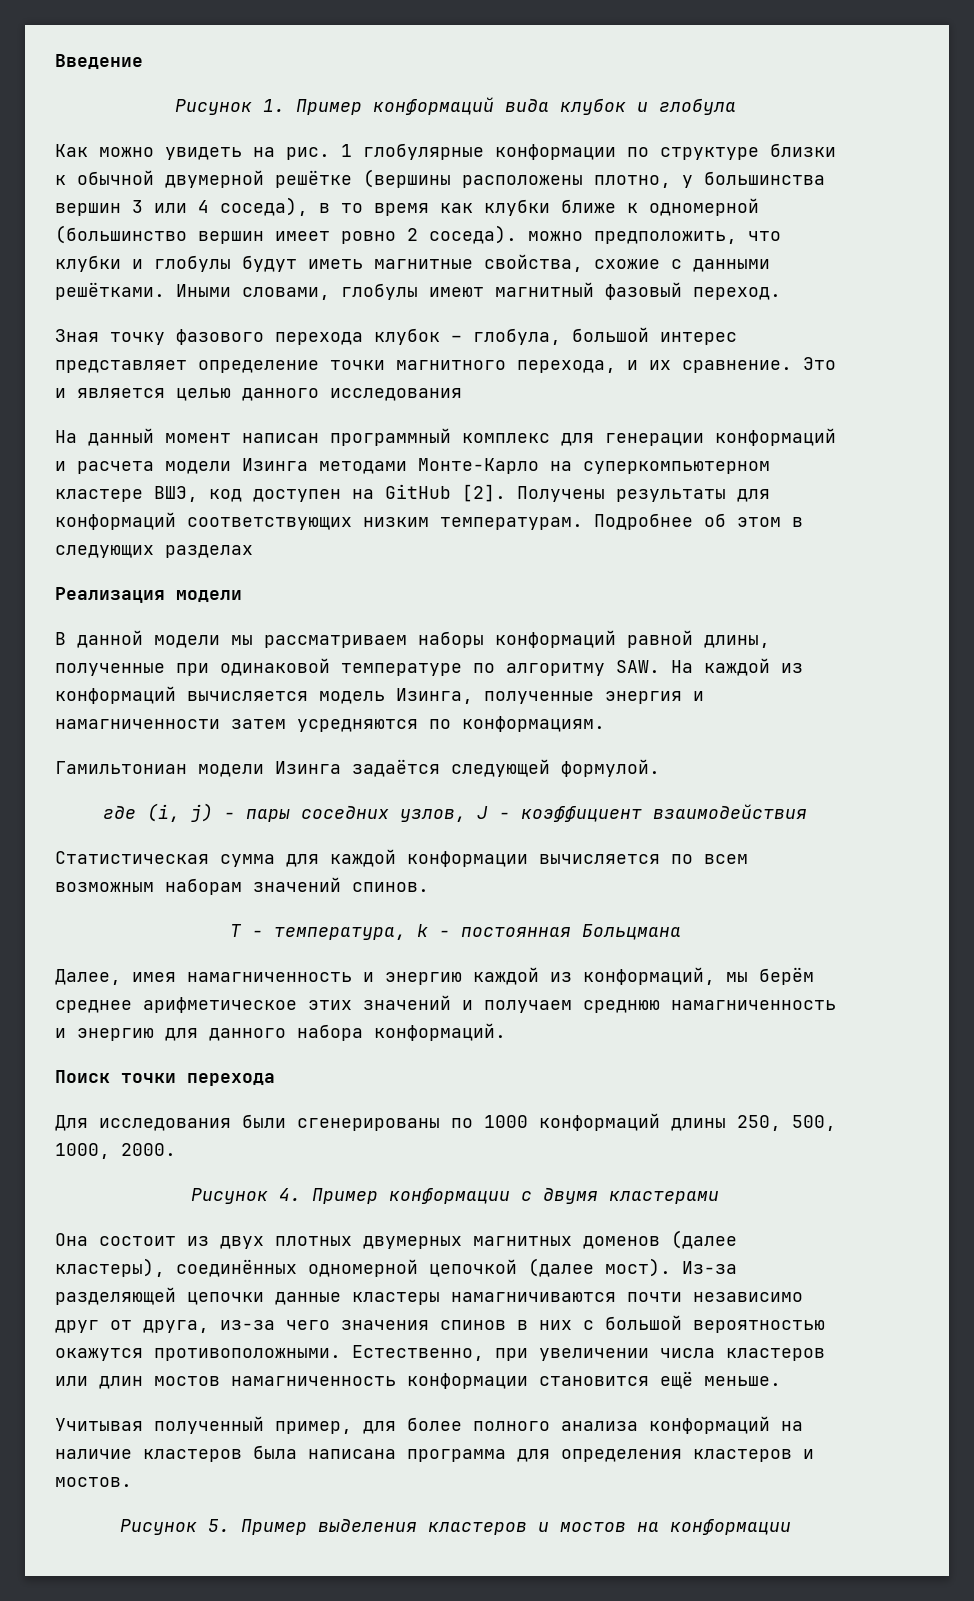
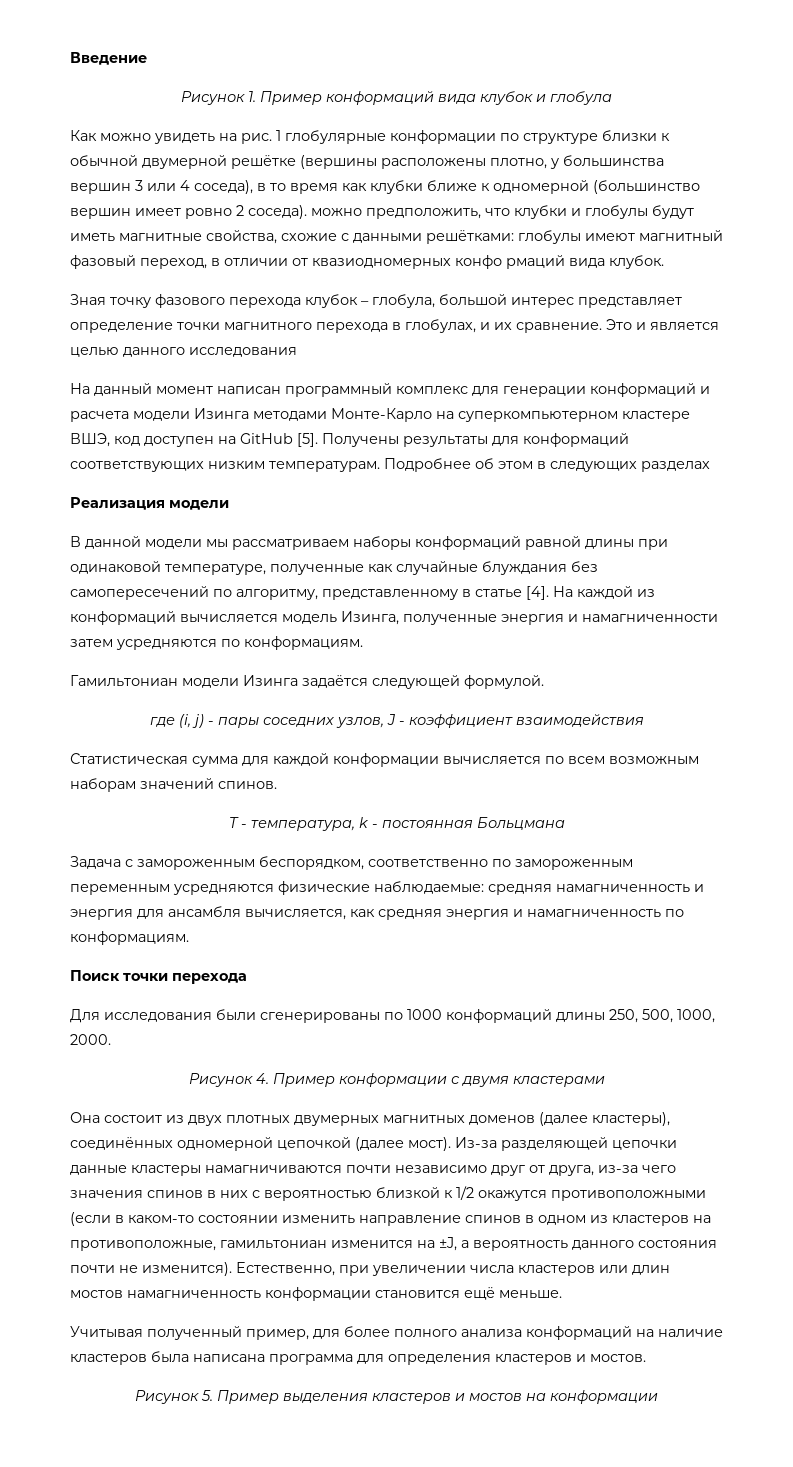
- 1 глобулярные конформации по структуре близки к обычной двумерной решётке (вершины расположены плотно, у большинства вершин 3 или 4 соседа), в то время как клубки ближе к одномерной (большинство вершин имеет ровно 2 соседа). можно предположить, что клубки и глобулы будут иметь магнитные свойства, схожие с данными решётками. Иными словами, глобулы имеют магнитный фазовый переход.
+ 1 глобулярные конформации по структуре близки к обычной двумерной решётке (вершины расположены плотно, у большинства вершин 3 или 4 соседа), в то время как клубки ближе к одномерной (большинство вершин имеет ровно 2 соседа). можно предположить, что клубки и глобулы будут иметь магнитные свойства, схожие с данными решётками: глобулы имеют магнитный фазовый переход, в отличии от квазиодномерных конфо рмаций вида клубок.
- Зная точку фазового перехода клубок – глобула, большой интерес представляет определение точки магнитного перехода, и их сравнение.
+ Зная точку фазового перехода клубок – глобула, большой интерес представляет определение точки магнитного перехода в глобулах, и их сравнение.
- На данный момент написан программный комплекс для генерации конформаций и расчета модели Изинга методами Монте-Карло на суперкомпьютерном кластере ВШЭ, код доступен на GitHub [2].
+ На данный момент написан программный комплекс для генерации конформаций и расчета модели Изинга методами Монте-Карло на суперкомпьютерном кластере ВШЭ, код доступен на GitHub [5].
- В данной модели мы рассматриваем наборы конформаций равной длины, полученные при одинаковой температуре по алгоритму SAW. На каждой из конформаций вычисляется модель Изинга, полученные энергия и намагниченности затем усредняются по конформациям.
+ В данной модели мы рассматриваем наборы конформаций равной длины при одинаковой температуре, полученные как случайные блуждания без самопересечений по алгоритму, представленному в статье [4]. На каждой из конформаций вычисляется модель Изинга, полученные энергия и намагниченности затем усредняются по конформациям.
- Далее, имея намагниченность и энергию каждой из конформаций, мы берём среднее арифметическое этих значений и получаем среднюю намагниченность и энергию для данного набора конформаций.
+ Задача с замороженным беспорядком, соответственно по замороженным переменным усредняются физические наблюдаемые: средняя намагниченность и энергия для ансамбля вычисляется, как средняя энергия и намагниченность по конформациям.
- Из-за разделяющей цепочки данные кластеры намагничиваются почти независимо друг от друга, из-за чего значения спинов в них с большой вероятностью окажутся противоположными.
+ Из-за разделяющей цепочки данные кластеры намагничиваются почти независимо друг от друга, из-за чего значения спинов в них с вероятностью близкой к 1/2 окажутся противоположными (если в каком-то состоянии изменить направление спинов в одном из кластеров на противоположные, гамильтониан изменится на ±J, а вероятность данного состояния почти не изменится).

